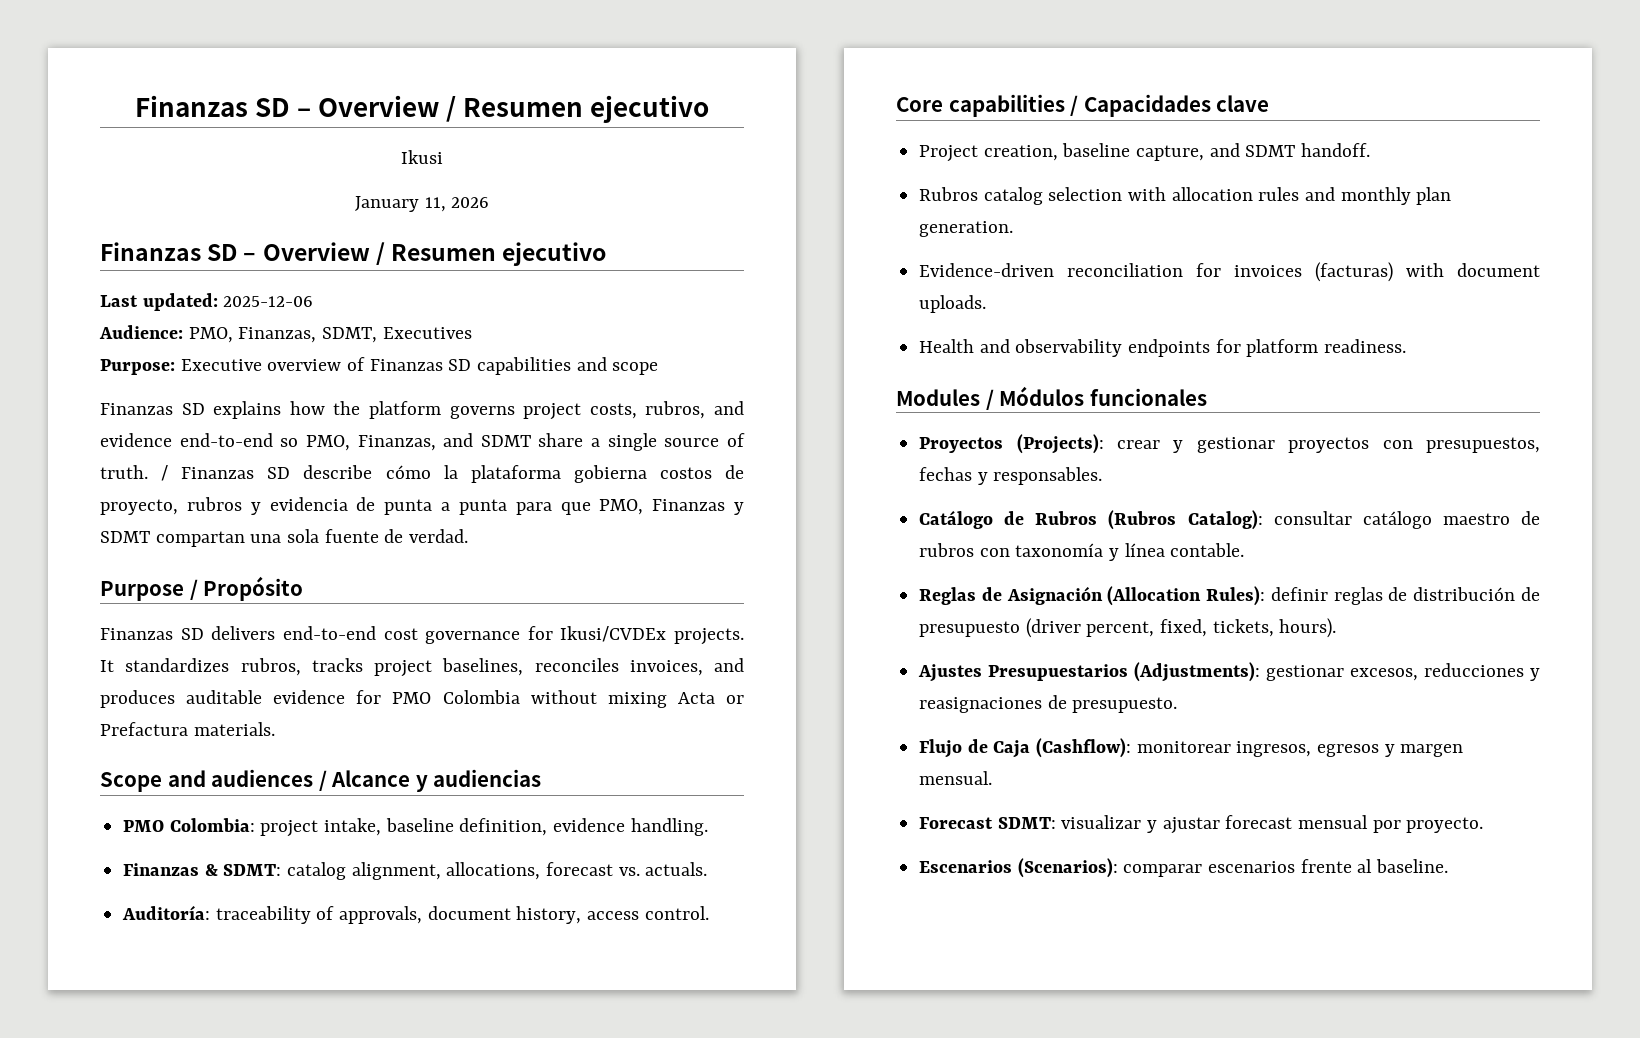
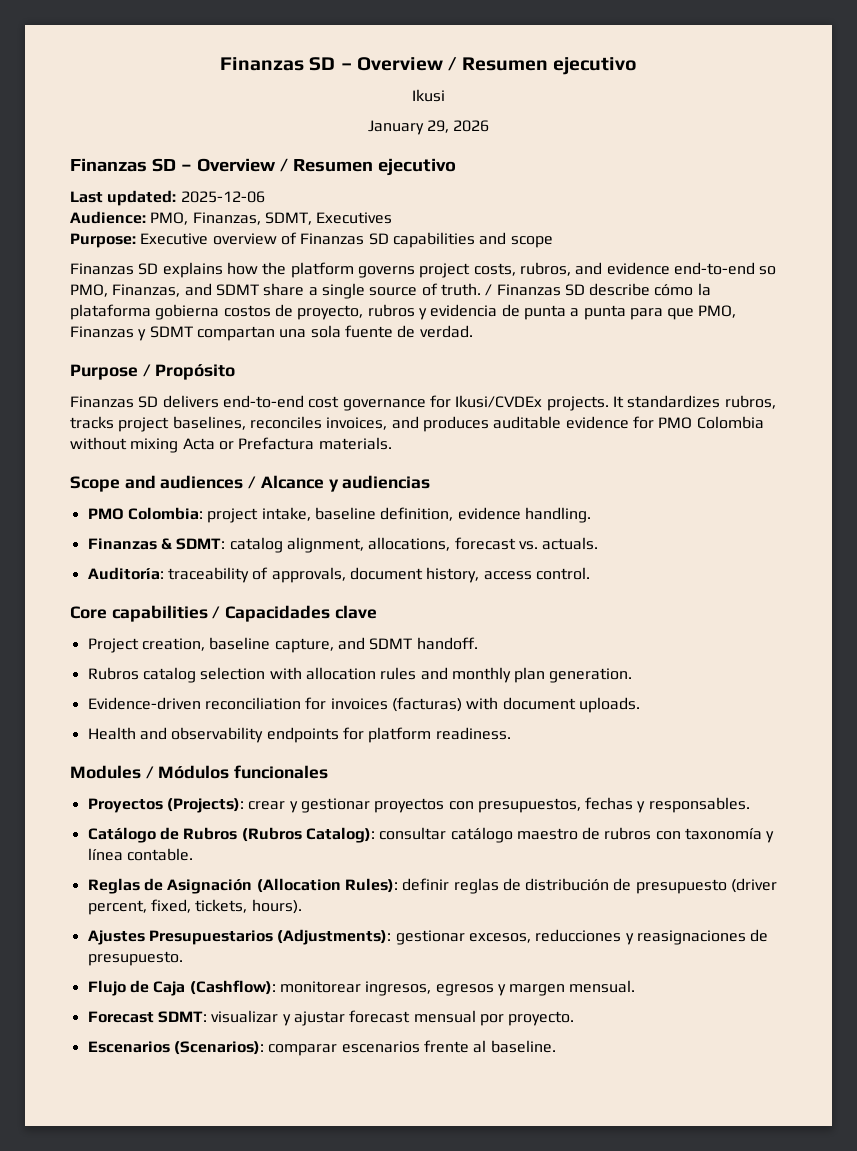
- January 11, 2026
+ January 29, 2026

